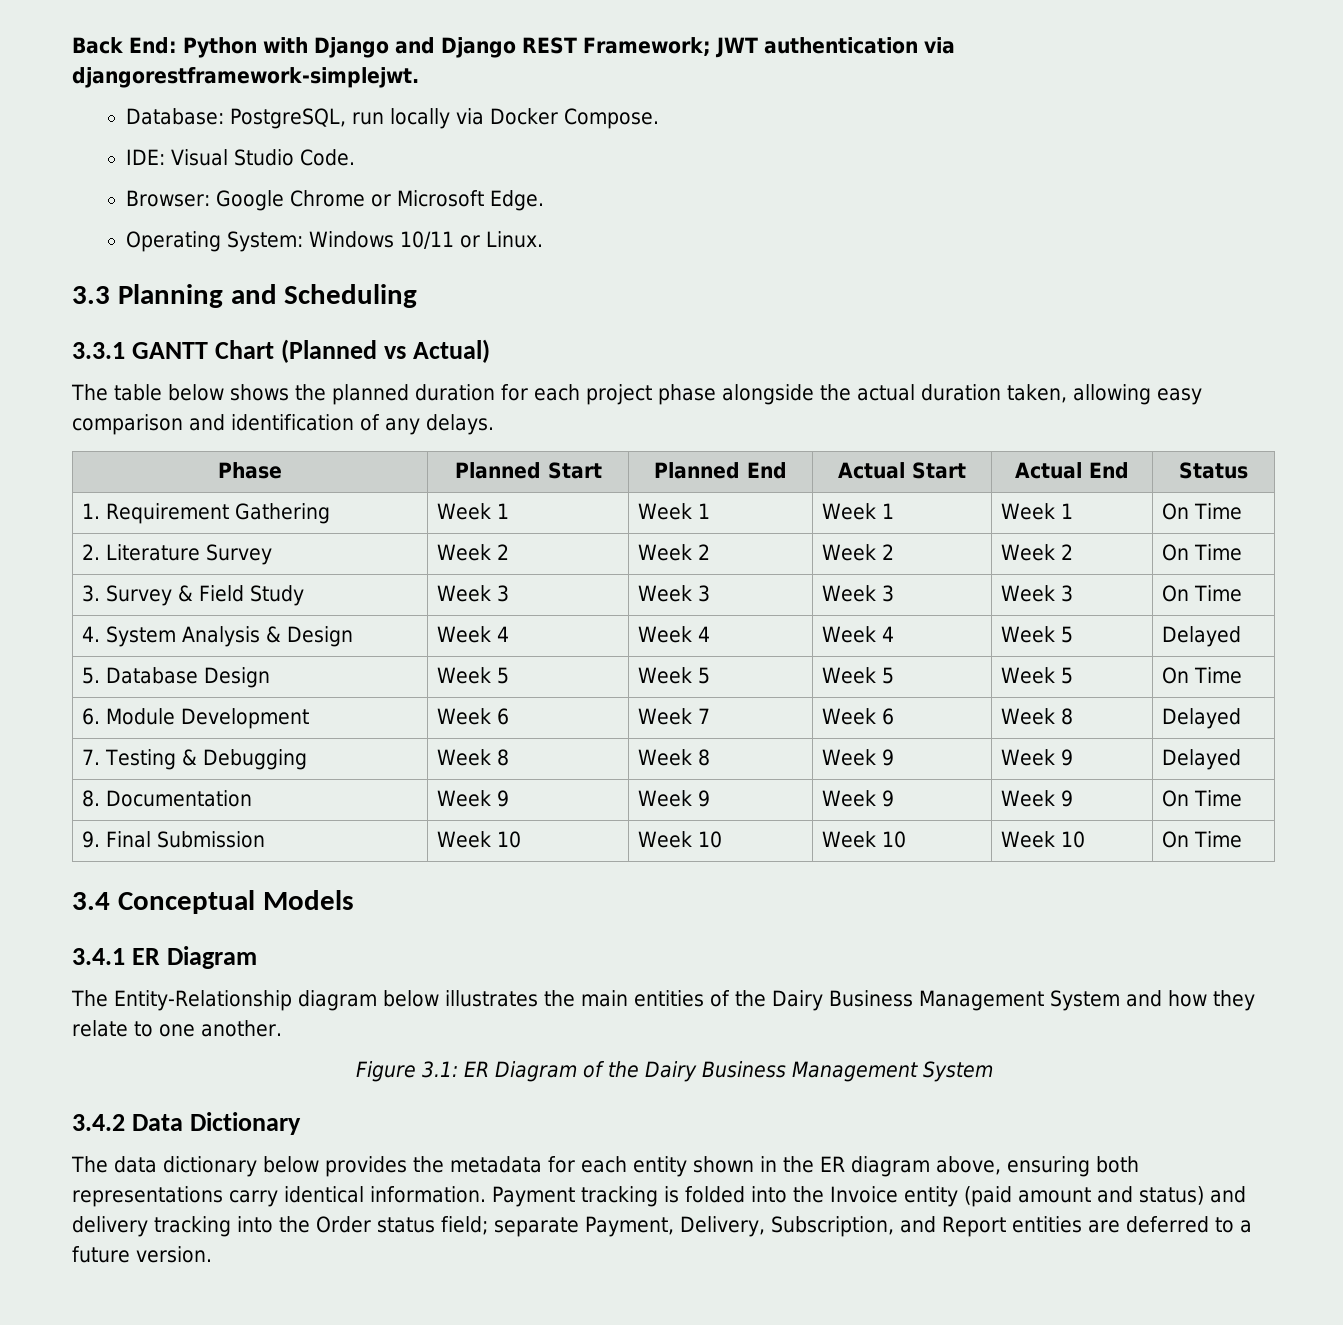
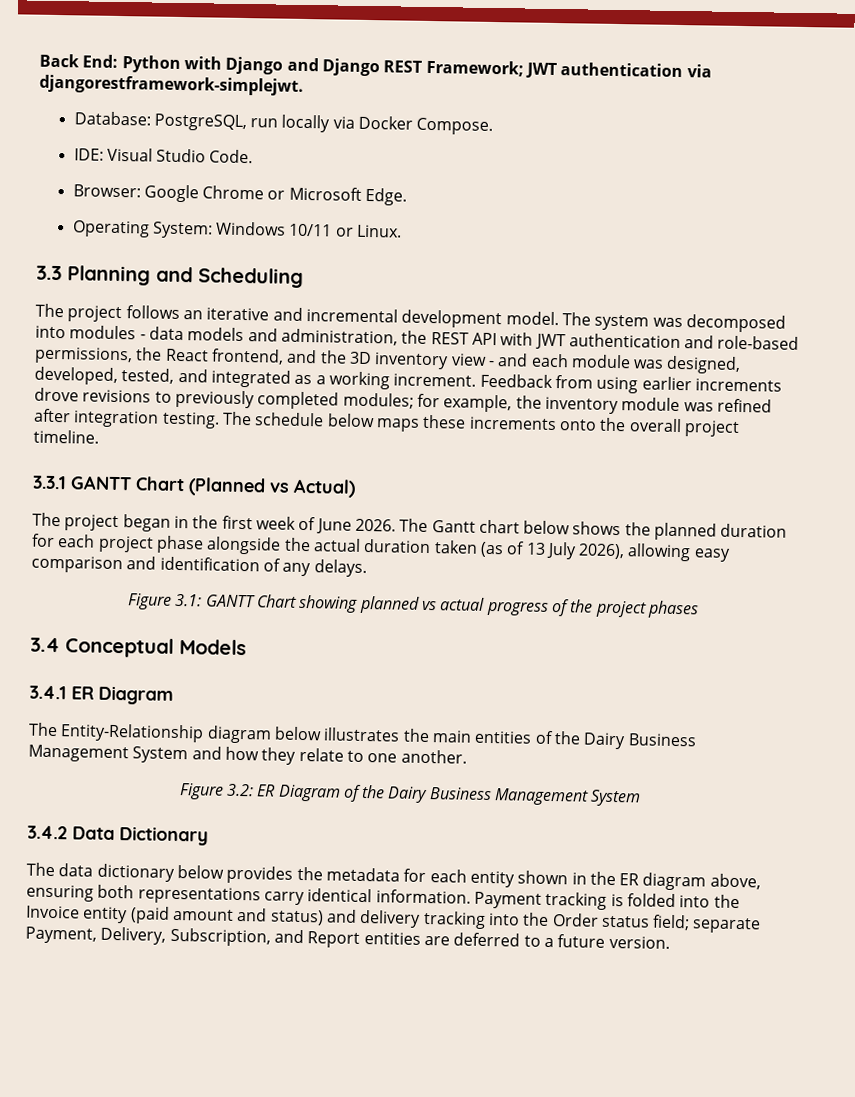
+ The project follows an iterative and incremental development model. The system was decomposed into modules - data models and administration, the REST API with JWT authentication and role-based permissions, the React frontend, and the 3D inventory view - and each module was designed, developed, tested, and integrated as a working increment. Feedback from using earlier increments drove revisions to previously completed modules; for example, the inventory module was refined after integration testing. The schedule below maps these increments onto the overall project timeline.
- The table below shows the planned duration for each project phase alongside the actual duration taken, allowing easy comparison and identification of any delays.
+ The project began in the first week of June 2026. The Gantt chart below shows the planned duration for each project phase alongside the actual duration taken (as of 13 July 2026), allowing easy comparison and identification of any delays.
- Phase | Planned Start | Planned End | Actual Start | Actual End | Status
- 1. Requirement Gathering | Week 1 | Week 1 | Week 1 | Week 1 | On Time
- 2. Literature Survey | Week 2 | Week 2 | Week 2 | Week 2 | On Time
- 3. Survey & Field Study | Week 3 | Week 3 | Week 3 | Week 3 | On Time
- 4. System Analysis & Design | Week 4 | Week 4 | Week 4 | Week 5 | Delayed
- 5. Database Design | Week 5 | Week 5 | Week 5 | Week 5 | On Time
- 6. Module Development | Week 6 | Week 7 | Week 6 | Week 8 | Delayed
- 7. Testing & Debugging | Week 8 | Week 8 | Week 9 | Week 9 | Delayed
- 8. Documentation | Week 9 | Week 9 | Week 9 | Week 9 | On Time
- 9. Final Submission | Week 10 | Week 10 | Week 10 | Week 10 | On Time
+ Figure 3.1: GANTT Chart showing planned vs actual progress of the project phases
- Figure 3.1: ER Diagram of the Dairy Business Management System
+ Figure 3.2: ER Diagram of the Dairy Business Management System

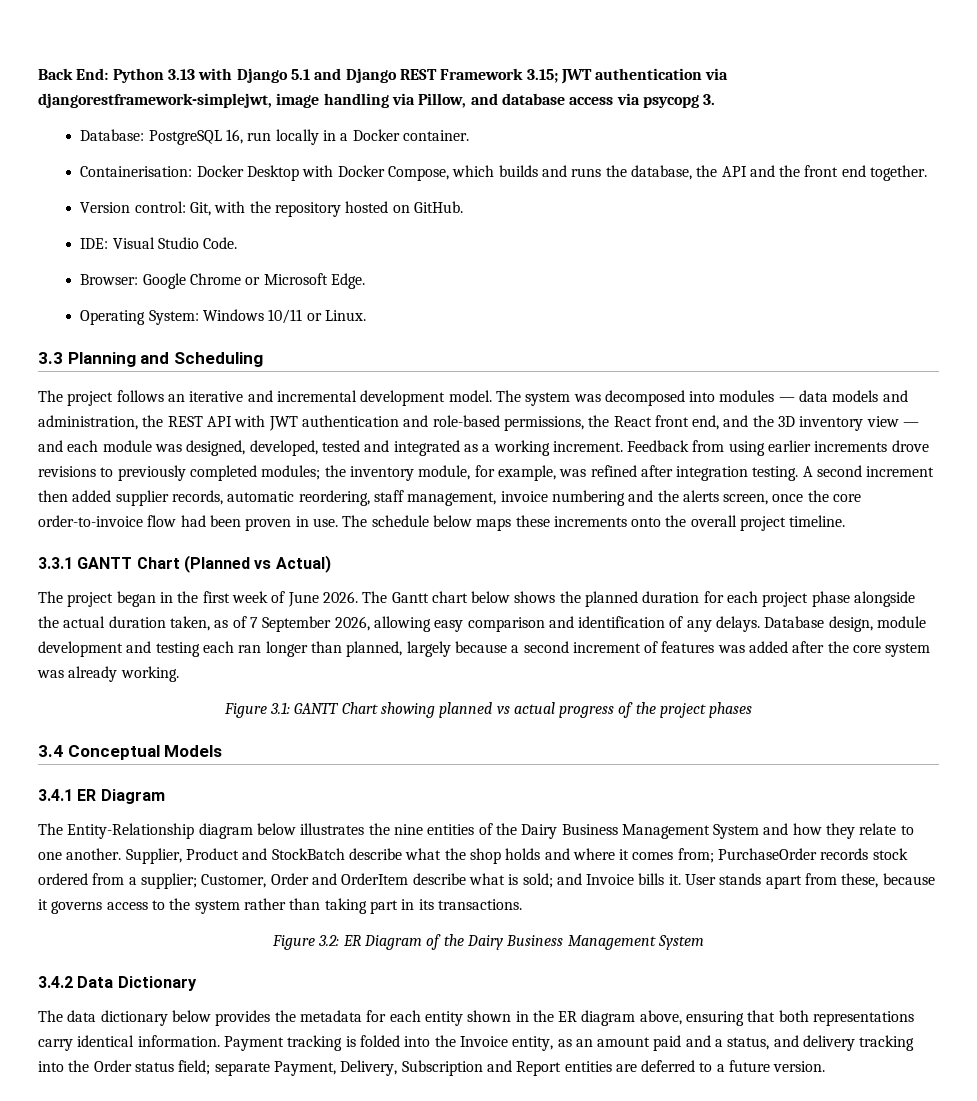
- Back End: Python with Django and Django REST Framework; JWT authentication via djangorestframework-simplejwt.
- Database: PostgreSQL, run locally via Docker Compose.
+ Back End: Python 3.13 with Django 5.1 and Django REST Framework 3.15; JWT authentication via djangorestframework-simplejwt, image handling via Pillow, and database access via psycopg 3.
+ Database: PostgreSQL 16, run locally in a Docker container.
+ Containerisation: Docker Desktop with Docker Compose, which builds and runs the database, the API and the front end together.
+ Version control: Git, with the repository hosted on GitHub.
- The system was decomposed into modules - data models and administration, the REST API with JWT authentication and role-based permissions, the React frontend, and the 3D inventory view - and each module was designed, developed, tested, and integrated as a working increment.
+ The system was decomposed into modules — data models and administration, the REST API with JWT authentication and role-based permissions, the React front end, and the 3D inventory view — and each module was designed, developed, tested and integrated as a working increment.
- Feedback from using earlier increments drove revisions to previously completed modules; for example, the inventory module was refined after integration testing.
+ Feedback from using earlier increments drove revisions to previously completed modules; the inventory module, for example, was refined after integration testing.
+ A second increment then added supplier records, automatic reordering, staff management, invoice numbering and the alerts screen, once the core order-to-invoice flow had been proven in use.
- The Gantt chart below shows the planned duration for each project phase alongside the actual duration taken (as of 13 July 2026), allowing easy comparison and identification of any delays.
+ The Gantt chart below shows the planned duration for each project phase alongside the actual duration taken, as of 7 September 2026, allowing easy comparison and identification of any delays. Database design, module development and testing each ran longer than planned, largely because a second increment of features was added after the core system was already working.
- The Entity-Relationship diagram below illustrates the main entities of the Dairy Business Management System and how they relate to one another.
+ The Entity-Relationship diagram below illustrates the nine entities of the Dairy Business Management System and how they relate to one another. Supplier, Product and StockBatch describe what the shop holds and where it comes from; PurchaseOrder records stock ordered from a supplier; Customer, Order and OrderItem describe what is sold; and Invoice bills it. User stands apart from these, because it governs access to the system rather than taking part in its transactions.
- The data dictionary below provides the metadata for each entity shown in the ER diagram above, ensuring both representations carry identical information.
+ The data dictionary below provides the metadata for each entity shown in the ER diagram above, ensuring that both representations carry identical information.
- Payment tracking is folded into the Invoice entity (paid amount and status) and delivery tracking into the Order status field; separate Payment, Delivery, Subscription, and Report entities are deferred to a future version.
+ Payment tracking is folded into the Invoice entity, as an amount paid and a status, and delivery tracking into the Order status field; separate Payment, Delivery, Subscription and Report entities are deferred to a future version.

